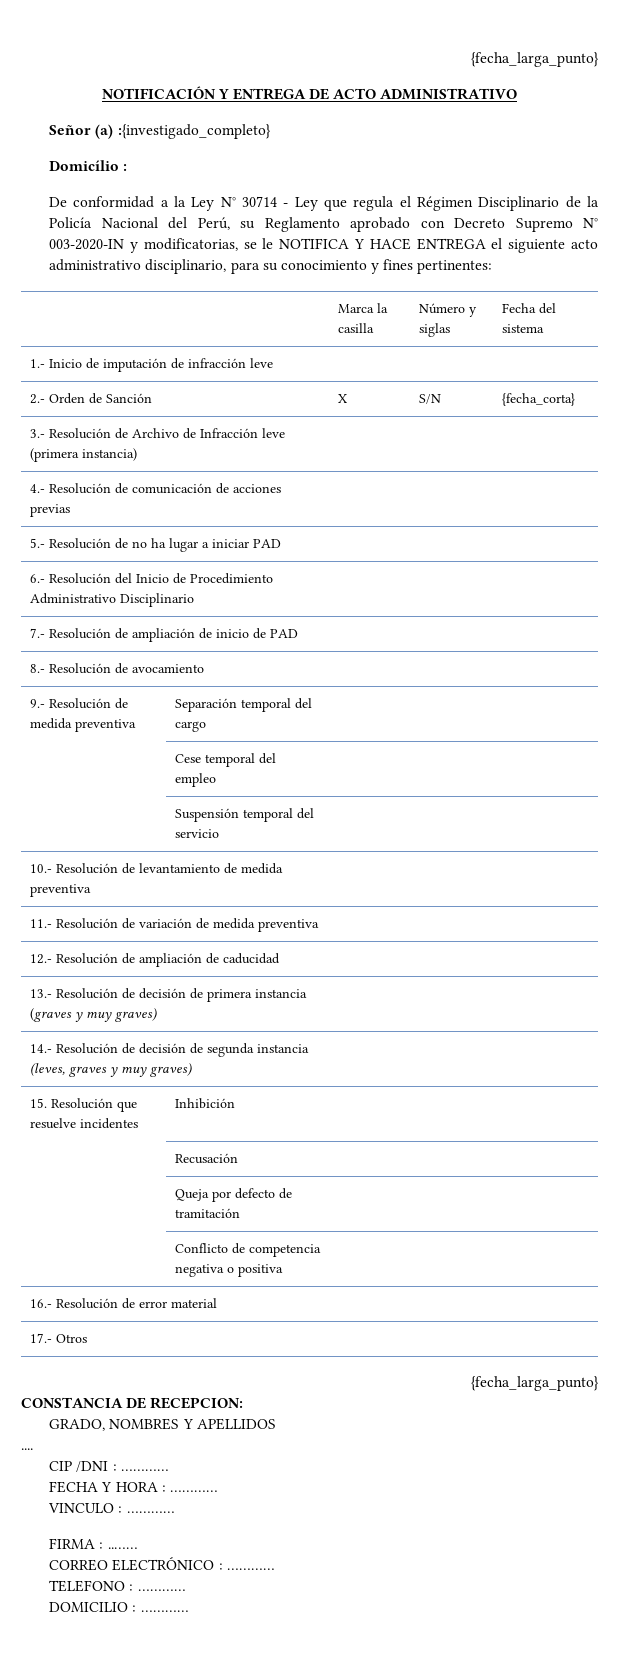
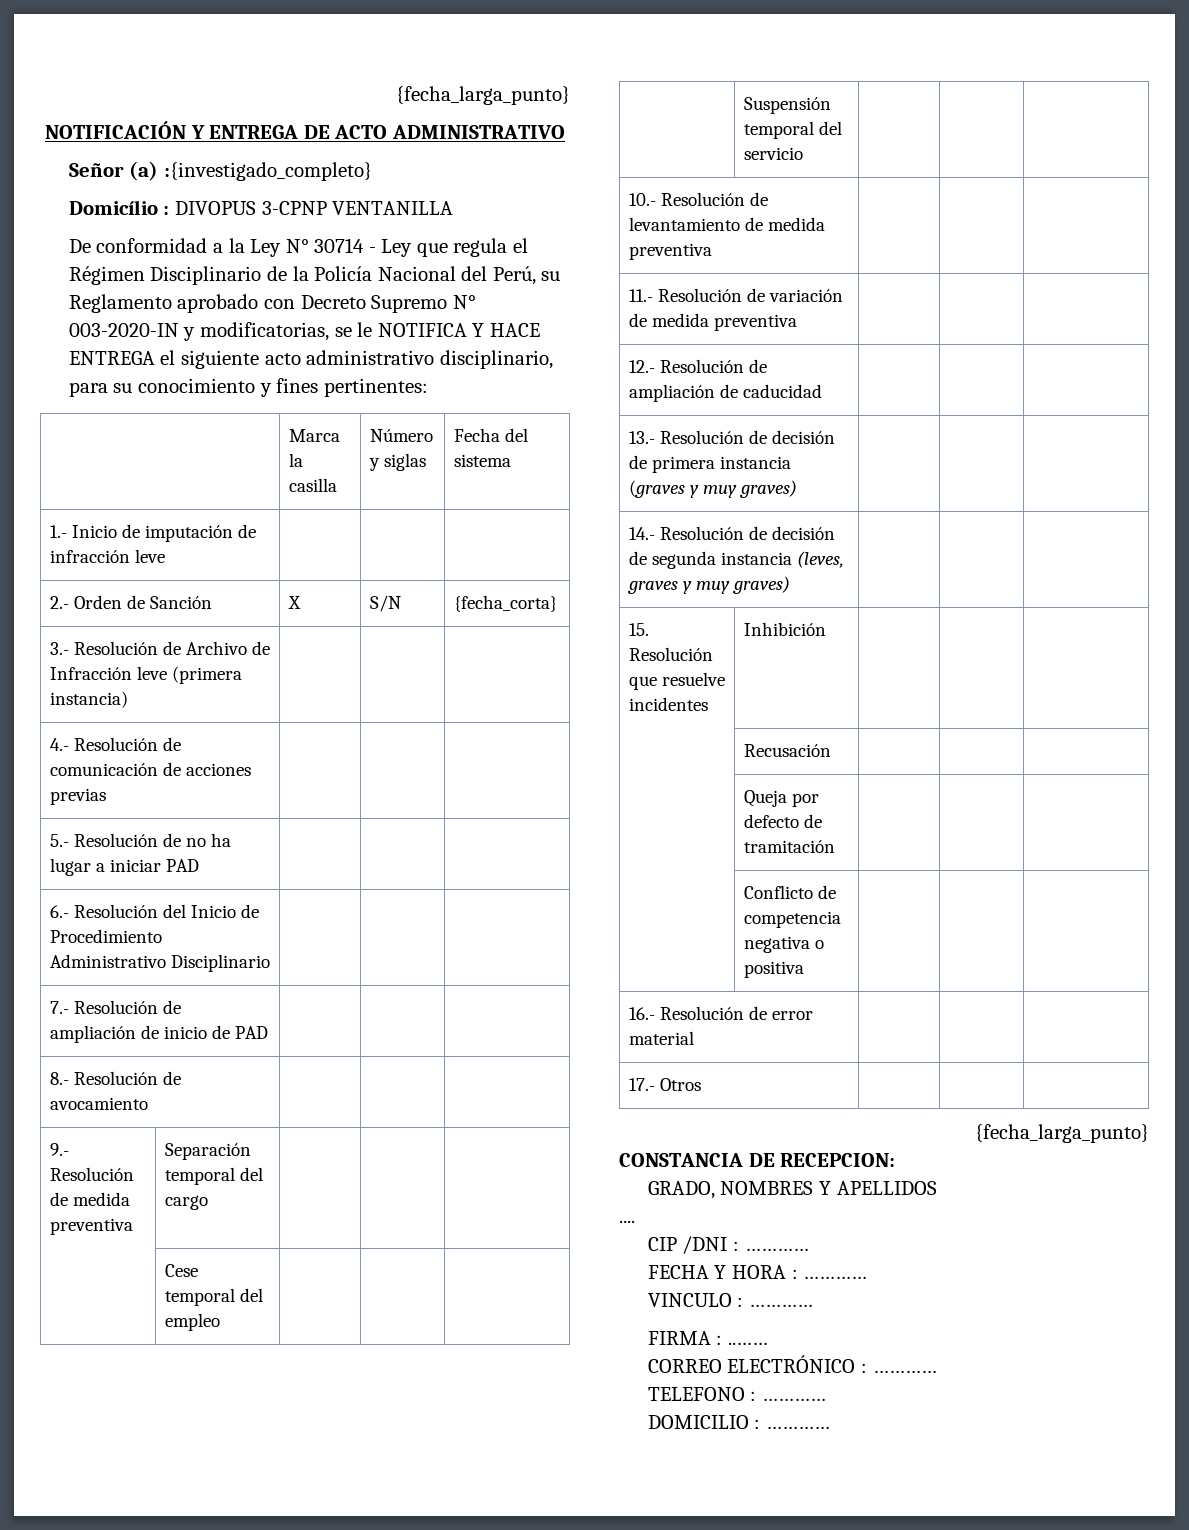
- Domicílio :
+ Domicílio : DIVOPUS 3-CPNP VENTANILLA

